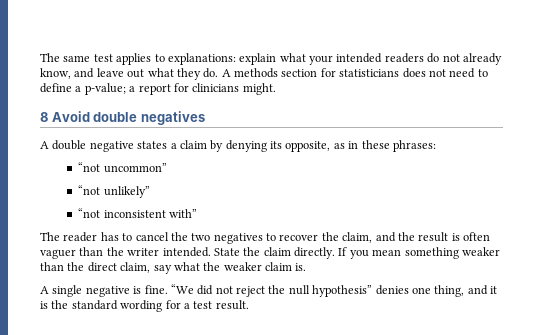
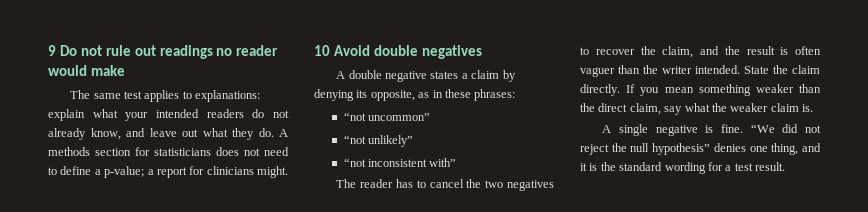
+ 9 Do not rule out readings no reader would make
- 8 Avoid double negatives
+ 10 Avoid double negatives

